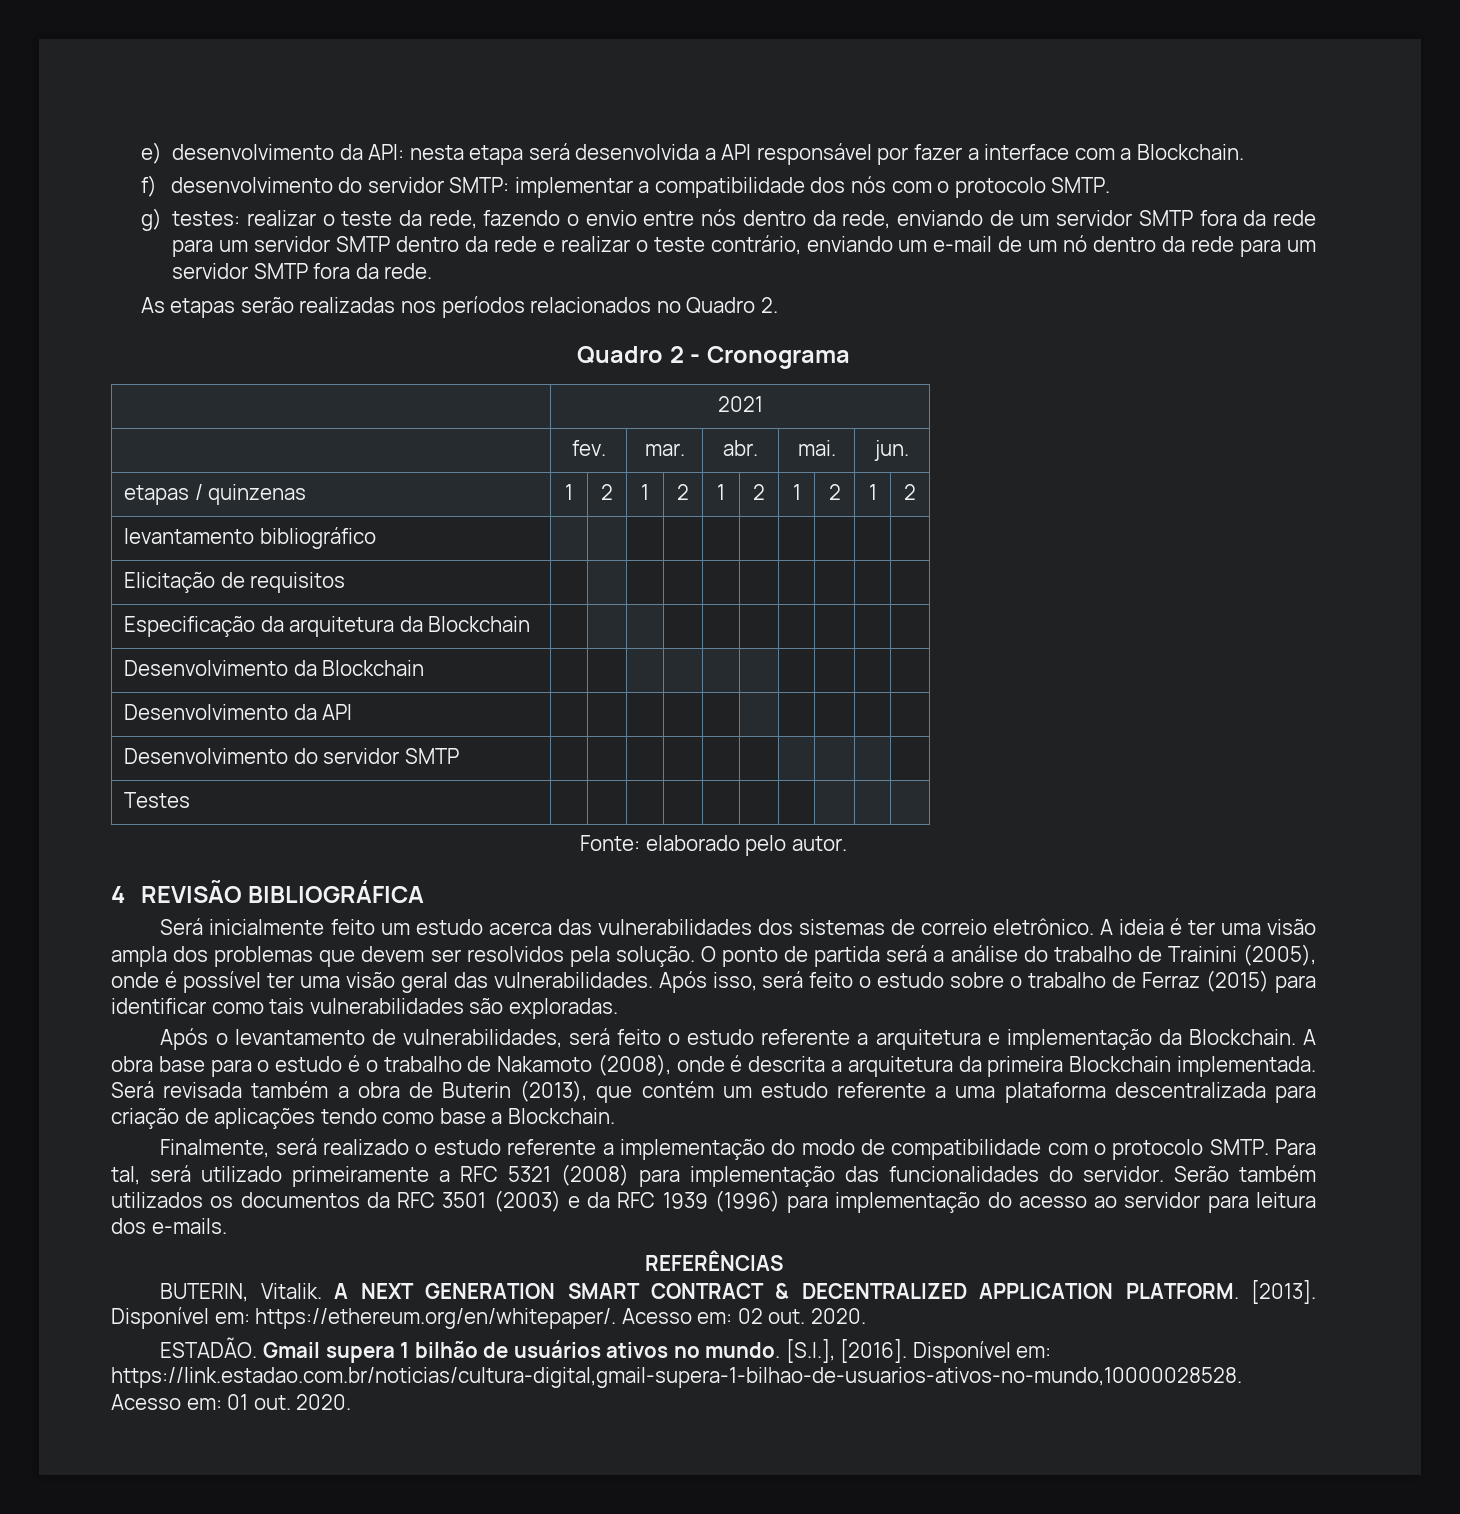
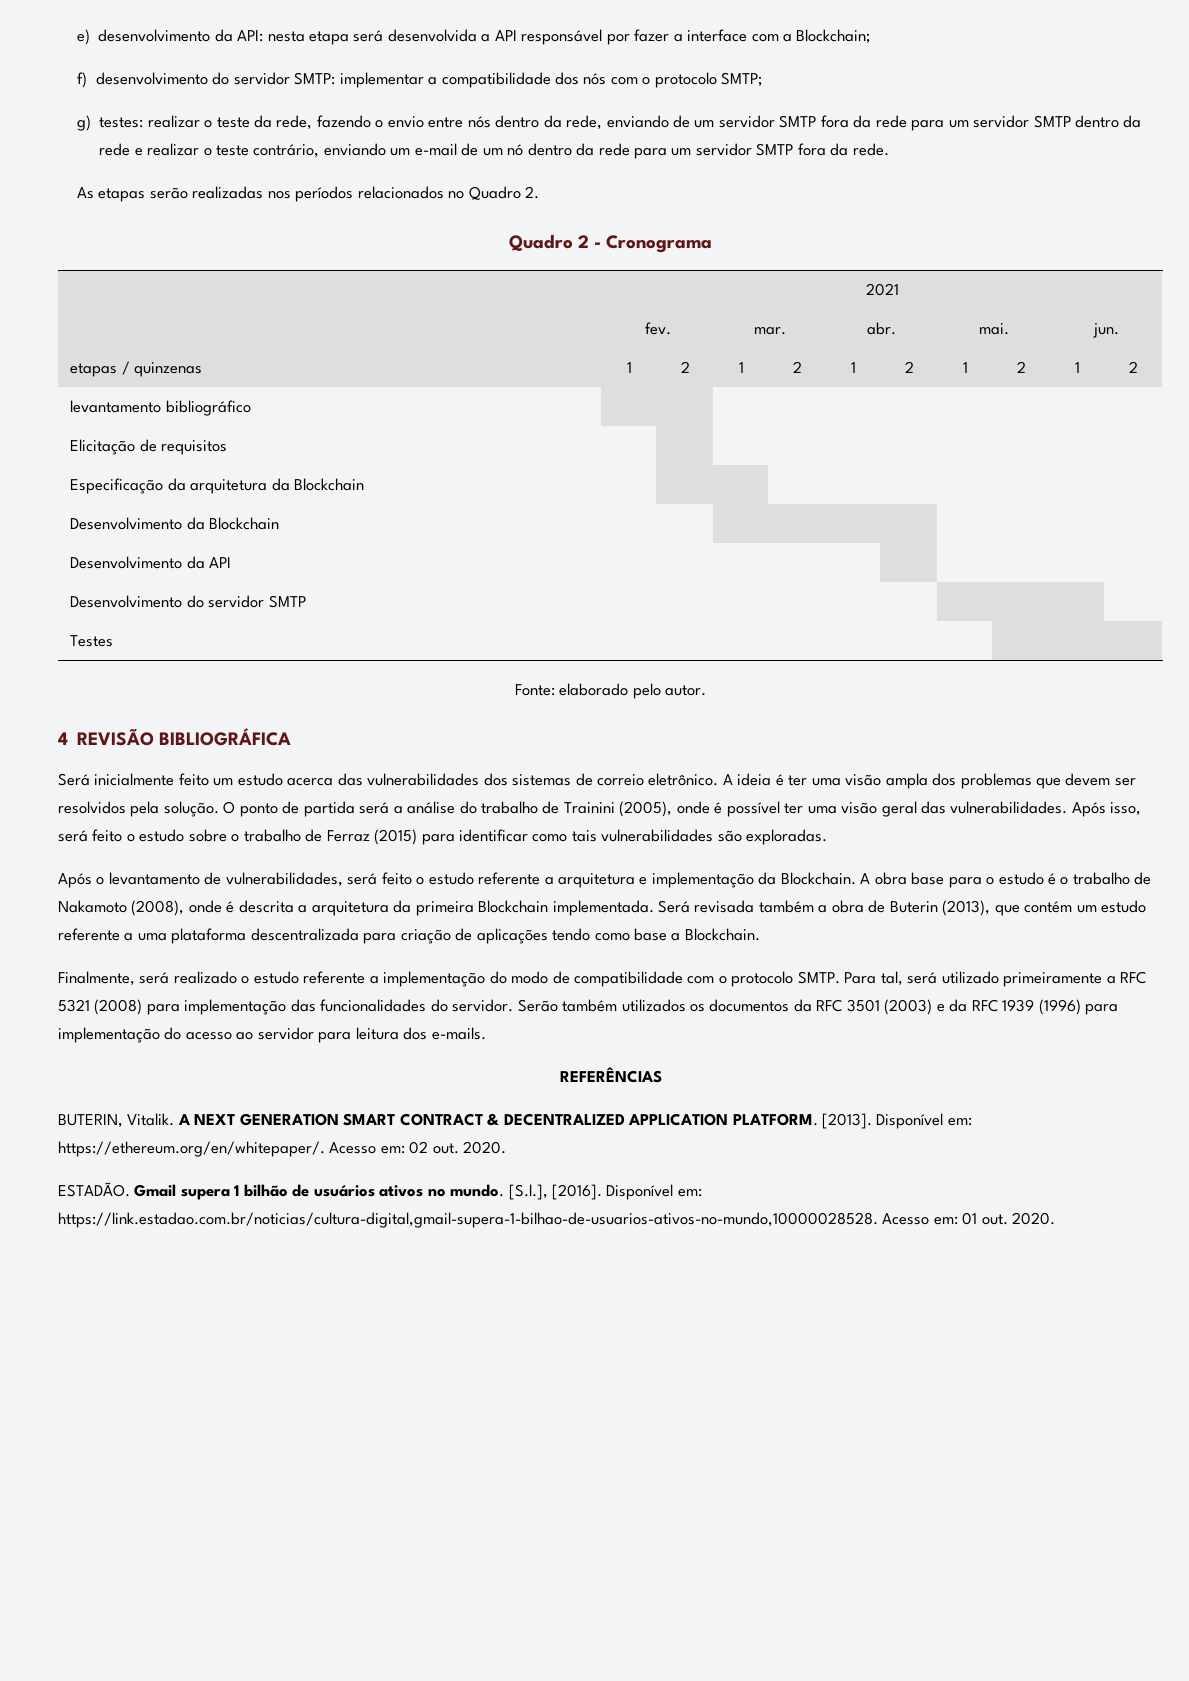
- e) desenvolvimento da API: nesta etapa será desenvolvida a API responsável por fazer a interface com a Blockchain.
+ e) desenvolvimento da API: nesta etapa será desenvolvida a API responsável por fazer a interface com a Blockchain;
- f) desenvolvimento do servidor SMTP: implementar a compatibilidade dos nós com o protocolo SMTP.
+ f) desenvolvimento do servidor SMTP: implementar a compatibilidade dos nós com o protocolo SMTP;

